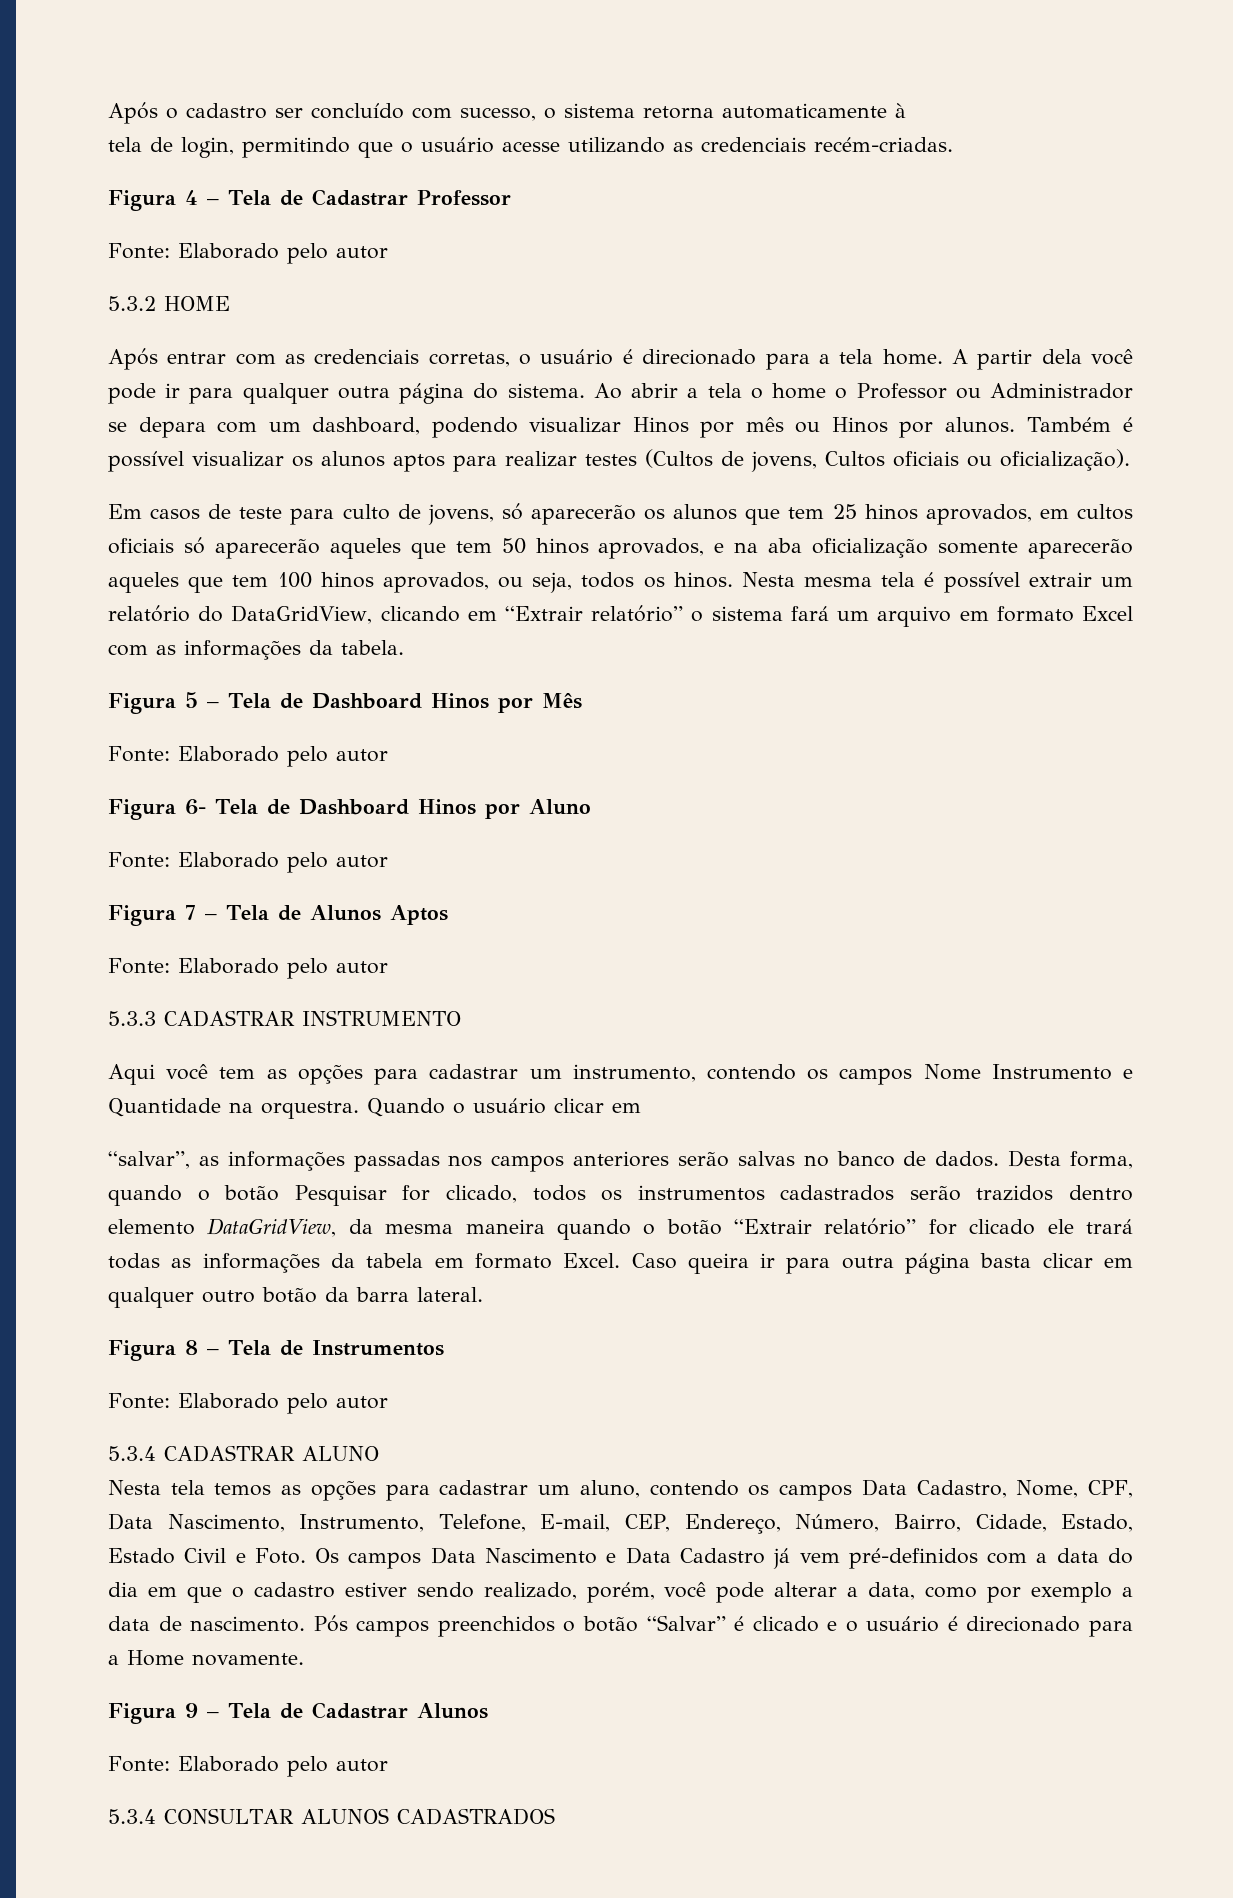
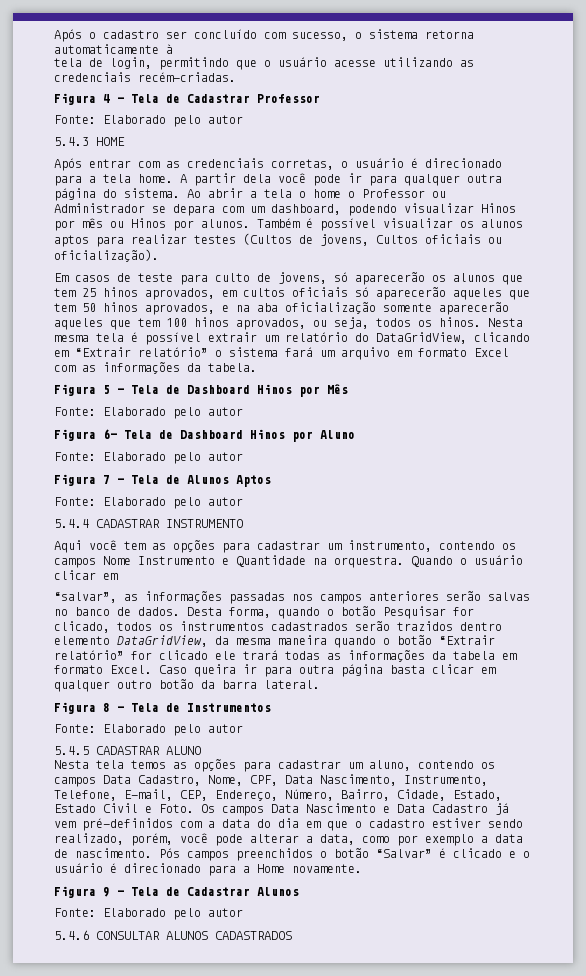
- 5.3.2 HOME
+ 5.4.3 HOME
- 5.3.3 CADASTRAR INSTRUMENTO
+ 5.4.4 CADASTRAR INSTRUMENTO
- 5.3.4 CADASTRAR ALUNO
+ 5.4.5 CADASTRAR ALUNO
- 5.3.4 CONSULTAR ALUNOS CADASTRADOS
+ 5.4.6 CONSULTAR ALUNOS CADASTRADOS

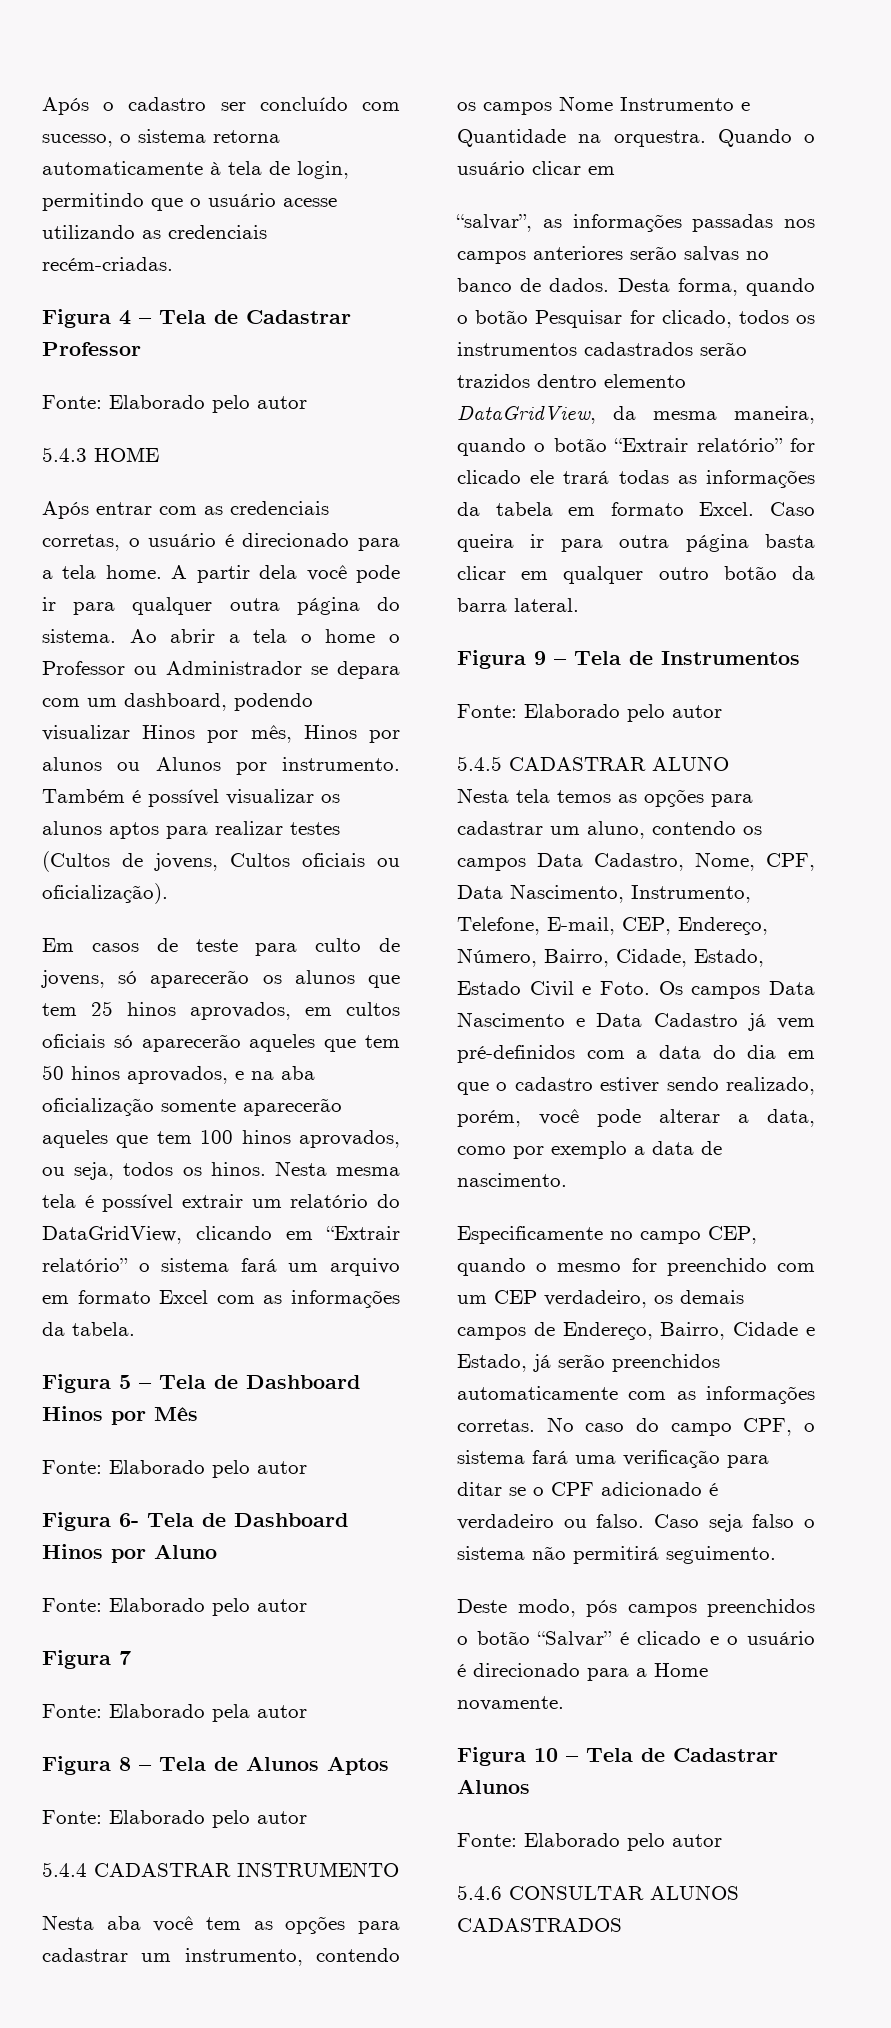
- Após o cadastro ser concluído com sucesso, o sistema retorna automaticamente à
- tela de login, permitindo que o usuário acesse utilizando as credenciais recém-criadas.
+ Após o cadastro ser concluído com sucesso, o sistema retorna automaticamente à tela de login, permitindo que o usuário acesse utilizando as credenciais recém-criadas.
- Ao abrir a tela o home o Professor ou Administrador se depara com um dashboard, podendo visualizar Hinos por mês ou Hinos por alunos.
+ Ao abrir a tela o home o Professor ou Administrador se depara com um dashboard, podendo visualizar Hinos por mês, Hinos por alunos ou Alunos por instrumento.
- Figura 7 – Tela de Alunos Aptos
+ Figura 7
+ Fonte: Elaborado pela autor
+ Figura 8 – Tela de Alunos Aptos
- Aqui você tem as opções para cadastrar um instrumento, contendo os campos Nome Instrumento e Quantidade na orquestra.
+ Nesta aba você tem as opções para cadastrar um instrumento, contendo os campos Nome Instrumento e Quantidade na orquestra.
- Desta forma, quando o botão Pesquisar for clicado, todos os instrumentos cadastrados serão trazidos dentro elemento DataGridView, da mesma maneira quando o botão “Extrair relatório” for clicado ele trará todas as informações da tabela em formato Excel.
+ Desta forma, quando o botão Pesquisar for clicado, todos os instrumentos cadastrados serão trazidos dentro elemento DataGridView, da mesma maneira, quando o botão “Extrair relatório” for clicado ele trará todas as informações da tabela em formato Excel.
- Figura 8 – Tela de Instrumentos
+ Figura 9 – Tela de Instrumentos
- Os campos Data Nascimento e Data Cadastro já vem pré-definidos com a data do dia em que o cadastro estiver sendo realizado, porém, você pode alterar a data, como por exemplo a data de nascimento. Pós campos preenchidos o botão “Salvar” é clicado e o usuário é direcionado para a Home novamente.
+ Os campos Data Nascimento e Data Cadastro já vem pré-definidos com a data do dia em que o cadastro estiver sendo realizado, porém, você pode alterar a data, como por exemplo a data de nascimento.
+ Especificamente no campo CEP, quando o mesmo for preenchido com um CEP verdadeiro, os demais campos de Endereço, Bairro, Cidade e Estado, já serão preenchidos automaticamente com as informações corretas. No caso do campo CPF, o sistema fará uma verificação para ditar se o CPF adicionado é verdadeiro ou falso. Caso seja falso o sistema não permitirá seguimento.
+ Deste modo, pós campos preenchidos o botão “Salvar” é clicado e o usuário é direcionado para a Home novamente.
- Figura 9 – Tela de Cadastrar Alunos
+ Figura 10 – Tela de Cadastrar Alunos

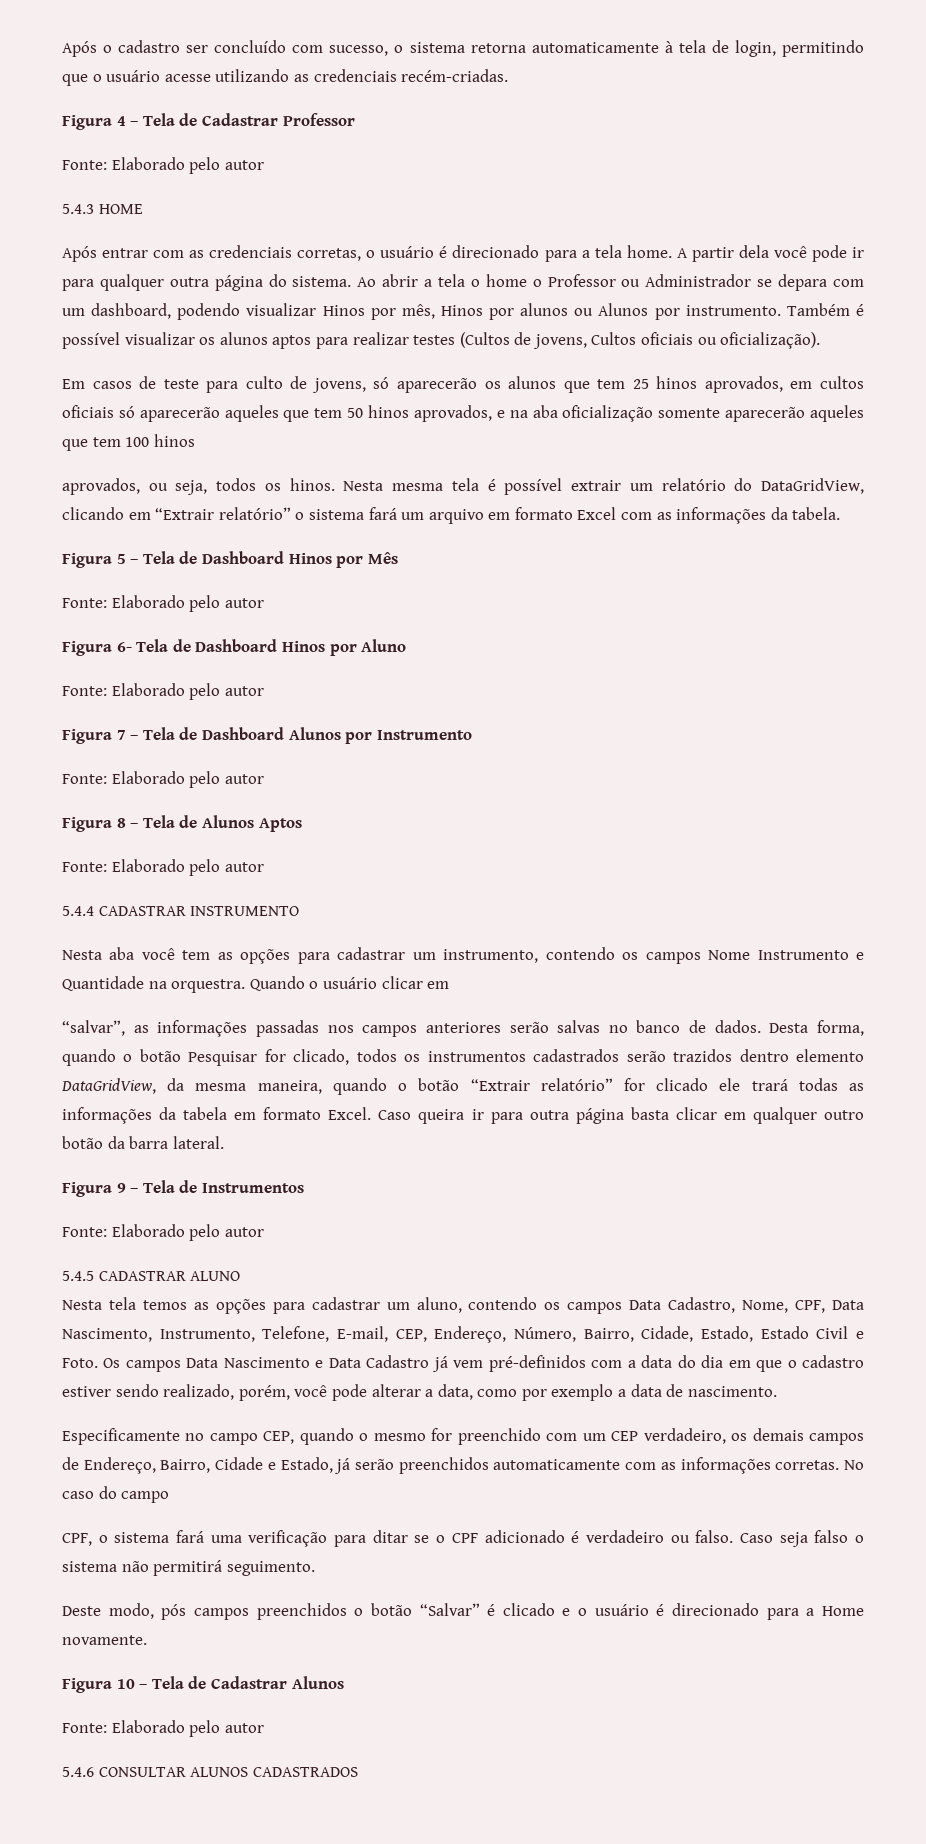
- Em casos de teste para culto de jovens, só aparecerão os alunos que tem 25 hinos aprovados, em cultos oficiais só aparecerão aqueles que tem 50 hinos aprovados, e na aba oficialização somente aparecerão aqueles que tem 100 hinos aprovados, ou seja, todos os hinos.
+ Em casos de teste para culto de jovens, só aparecerão os alunos que tem 25 hinos aprovados, em cultos oficiais só aparecerão aqueles que tem 50 hinos aprovados, e na aba oficialização somente aparecerão aqueles que tem 100 hinos
+ aprovados, ou seja, todos os hinos.
- Figura 7
- Fonte: Elaborado pela autor
+ Figura 7 – Tela de Dashboard Alunos por Instrumento
+ Fonte: Elaborado pelo autor
- No caso do campo CPF, o sistema fará uma verificação para ditar se o CPF adicionado é verdadeiro ou falso.
+ No caso do campo
+ CPF, o sistema fará uma verificação para ditar se o CPF adicionado é verdadeiro ou falso.

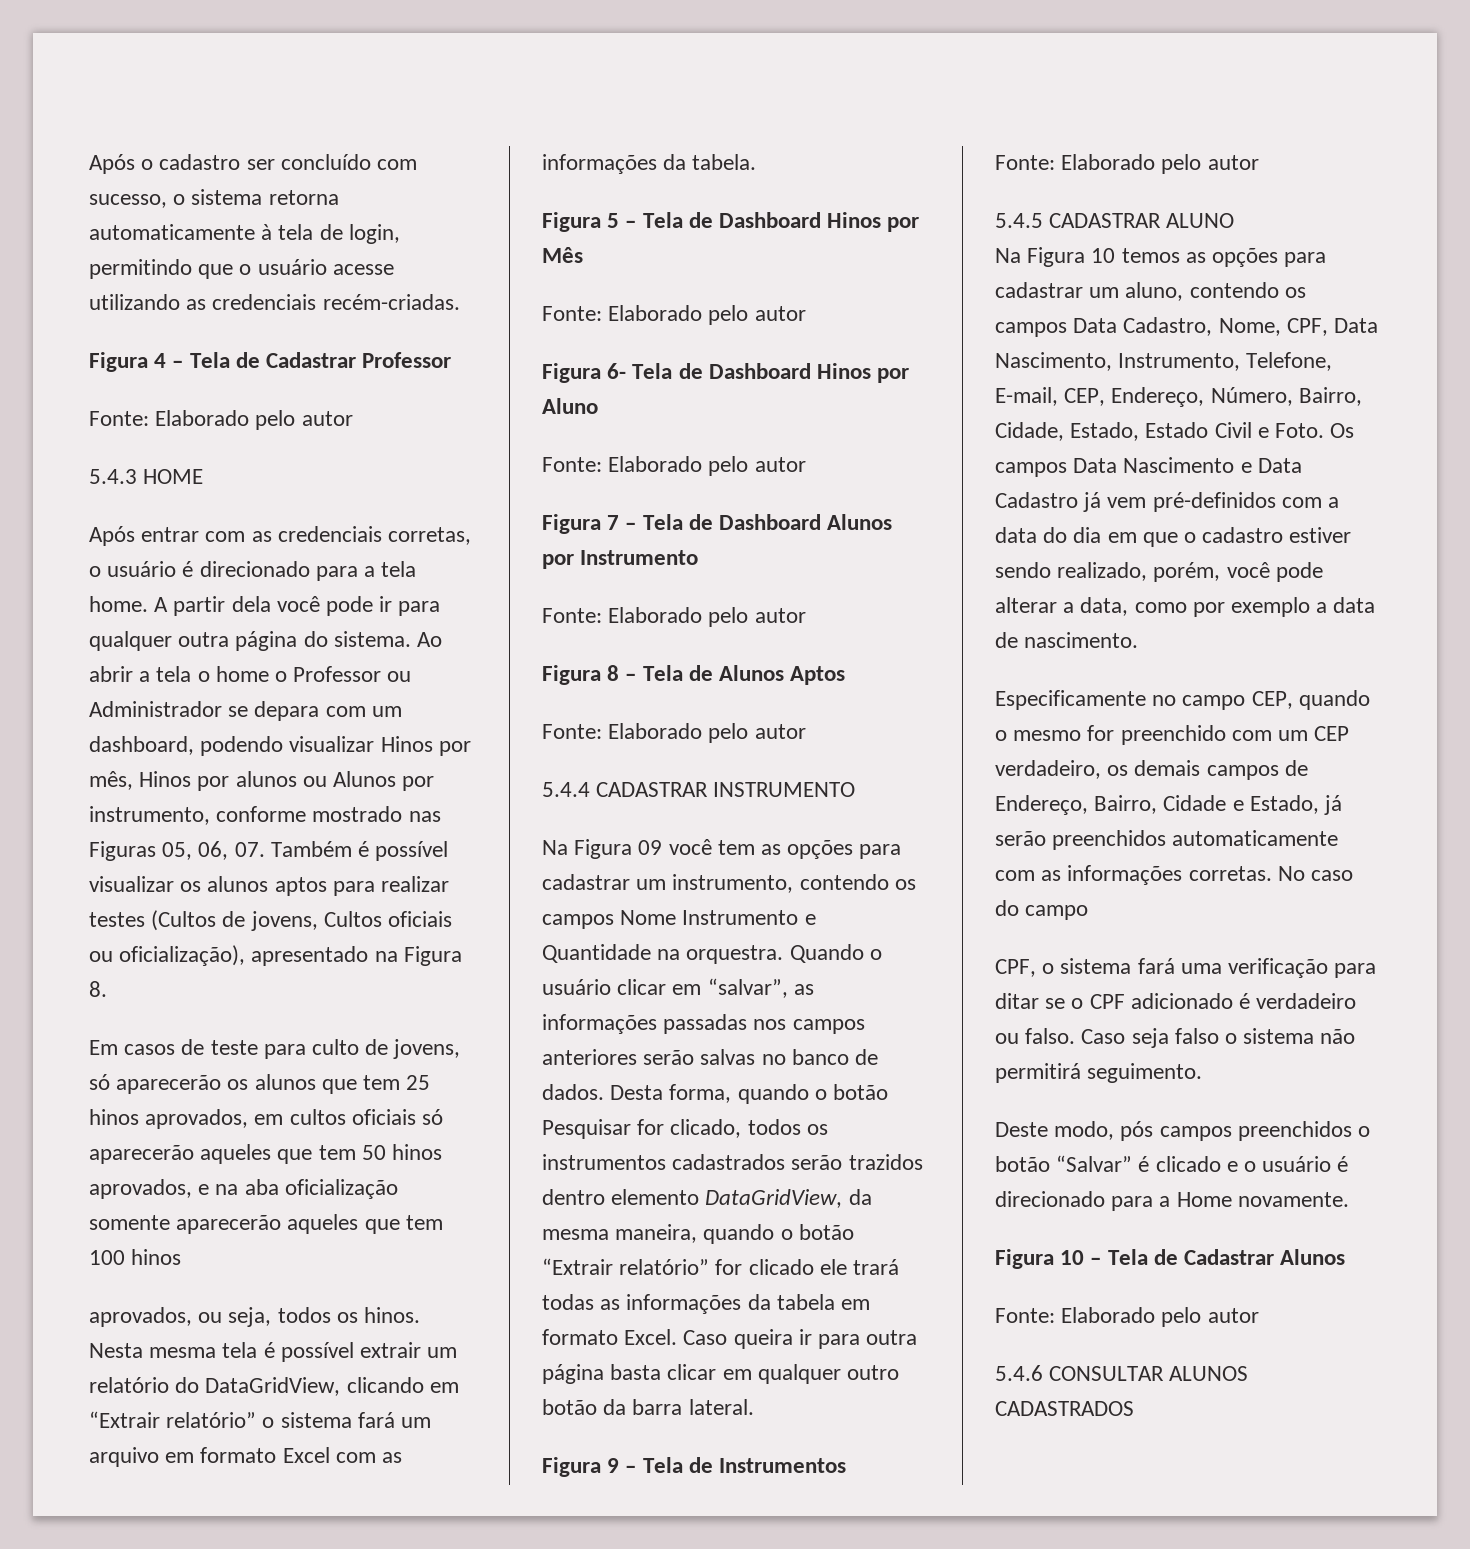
- Ao abrir a tela o home o Professor ou Administrador se depara com um dashboard, podendo visualizar Hinos por mês, Hinos por alunos ou Alunos por instrumento. Também é possível visualizar os alunos aptos para realizar testes (Cultos de jovens, Cultos oficiais ou oficialização).
+ Ao abrir a tela o home o Professor ou Administrador se depara com um dashboard, podendo visualizar Hinos por mês, Hinos por alunos ou Alunos por instrumento, conforme mostrado nas Figuras 05, 06, 07. Também é possível visualizar os alunos aptos para realizar testes (Cultos de jovens, Cultos oficiais ou oficialização), apresentado na Figura 8.
- Nesta aba você tem as opções para cadastrar um instrumento, contendo os campos Nome Instrumento e Quantidade na orquestra.
+ Na Figura 09 você tem as opções para cadastrar um instrumento, contendo os campos Nome Instrumento e Quantidade na orquestra.
- Quando o usuário clicar em
- “salvar”, as informações passadas nos campos anteriores serão salvas no banco de dados.
+ Quando o usuário clicar em “salvar”, as informações passadas nos campos anteriores serão salvas no banco de dados.
- Nesta tela temos as opções para cadastrar um aluno, contendo os campos Data Cadastro, Nome, CPF, Data Nascimento, Instrumento, Telefone, E-mail, CEP, Endereço, Número, Bairro, Cidade, Estado, Estado Civil e Foto.
+ Na Figura 10 temos as opções para cadastrar um aluno, contendo os campos Data Cadastro, Nome, CPF, Data Nascimento, Instrumento, Telefone, E-mail, CEP, Endereço, Número, Bairro, Cidade, Estado, Estado Civil e Foto.

